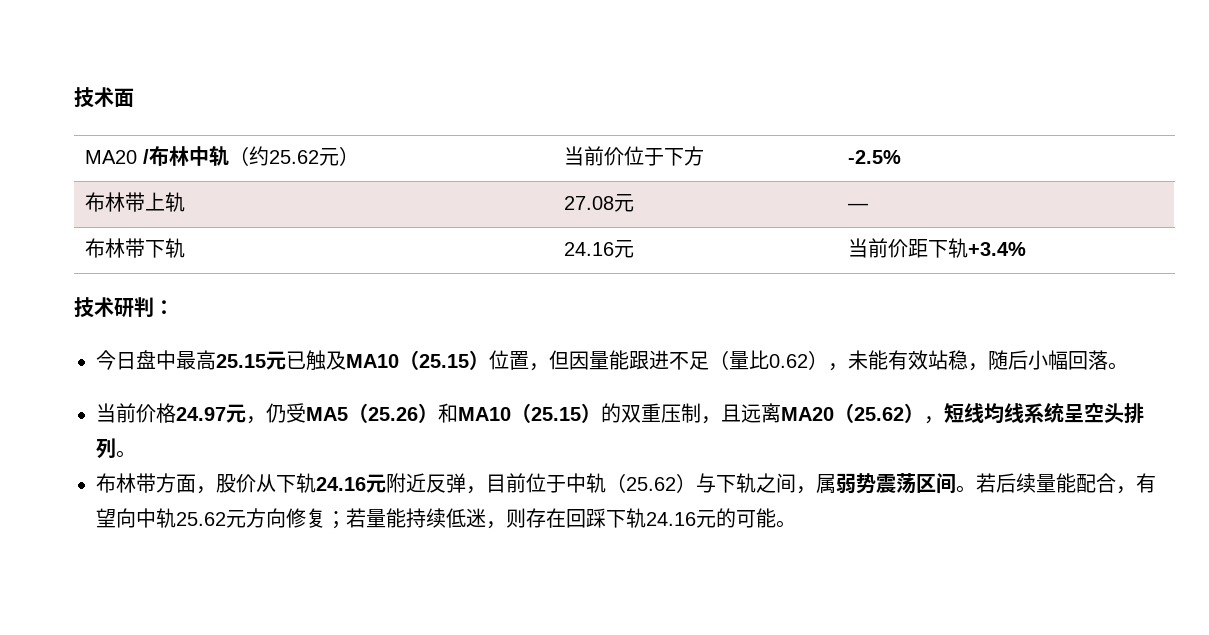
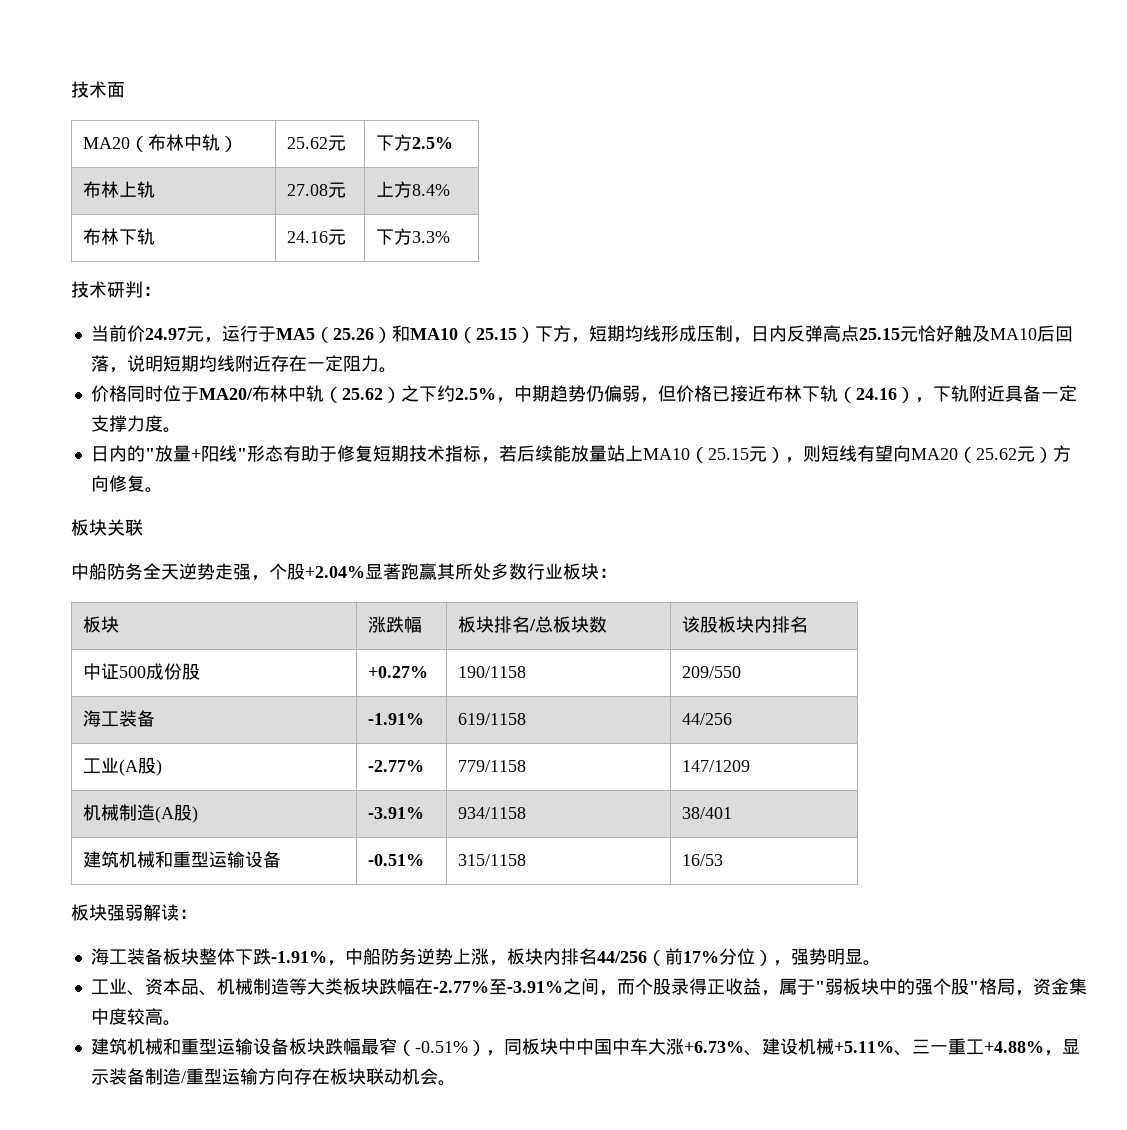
- MA20 /布林中轨（约25.62元） | 当前价位于下方 | -2.5%
- 布林带上轨 | 27.08元 | —
- 布林带下轨 | 24.16元 | 当前价距下轨+3.4%
+ MA20（布林中轨） | 25.62元 | 下方2.5%
+ 布林上轨 | 27.08元 | 上方8.4%
+ 布林下轨 | 24.16元 | 下方3.3%
- 今日盘中最高25.15元已触及MA10（25.15）位置，但因量能跟进不足（量比0.62），未能有效站稳，随后小幅回落。
- 当前价格24.97元，仍受MA5（25.26）和MA10（25.15）的双重压制，且远离MA20（25.62），短线均线系统呈空头排列。
- 布林带方面，股价从下轨24.16元附近反弹，目前位于中轨（25.62）与下轨之间，属弱势震荡区间。若后续量能配合，有望向中轨25.62元方向修复；若量能持续低迷，则存在回踩下轨24.16元的可能。
+ 当前价24.97元，运行于MA5（25.26）和MA10（25.15）下方，短期均线形成压制，日内反弹高点25.15元恰好触及MA10后回落，说明短期均线附近存在一定阻力。
+ 价格同时位于MA20/布林中轨（25.62）之下约2.5%，中期趋势仍偏弱，但价格已接近布林下轨（24.16），下轨附近具备一定支撑力度。
+ 日内的"放量+阳线"形态有助于修复短期技术指标，若后续能放量站上MA10（25.15元），则短线有望向MA20（25.62元）方向修复。
+ 板块关联
+ 中船防务全天逆势走强，个股+2.04%显著跑赢其所处多数行业板块：
+ 板块 | 涨跌幅 | 板块排名/总板块数 | 该股板块内排名
+ 中证500成份股 | +0.27% | 190/1158 | 209/550
+ 海工装备 | -1.91% | 619/1158 | 44/256
+ 工业(A股) | -2.77% | 779/1158 | 147/1209
+ 机械制造(A股) | -3.91% | 934/1158 | 38/401
+ 建筑机械和重型运输设备 | -0.51% | 315/1158 | 16/53
+ 板块强弱解读：
+ 海工装备板块整体下跌-1.91%，中船防务逆势上涨，板块内排名44/256（前17%分位），强势明显。
+ 工业、资本品、机械制造等大类板块跌幅在-2.77%至-3.91%之间，而个股录得正收益，属于"弱板块中的强个股"格局，资金集中度较高。
+ 建筑机械和重型运输设备板块跌幅最窄（-0.51%），同板块中中国中车大涨+6.73%、建设机械+5.11%、三一重工+4.88%，显示装备制造/重型运输方向存在板块联动机会。

